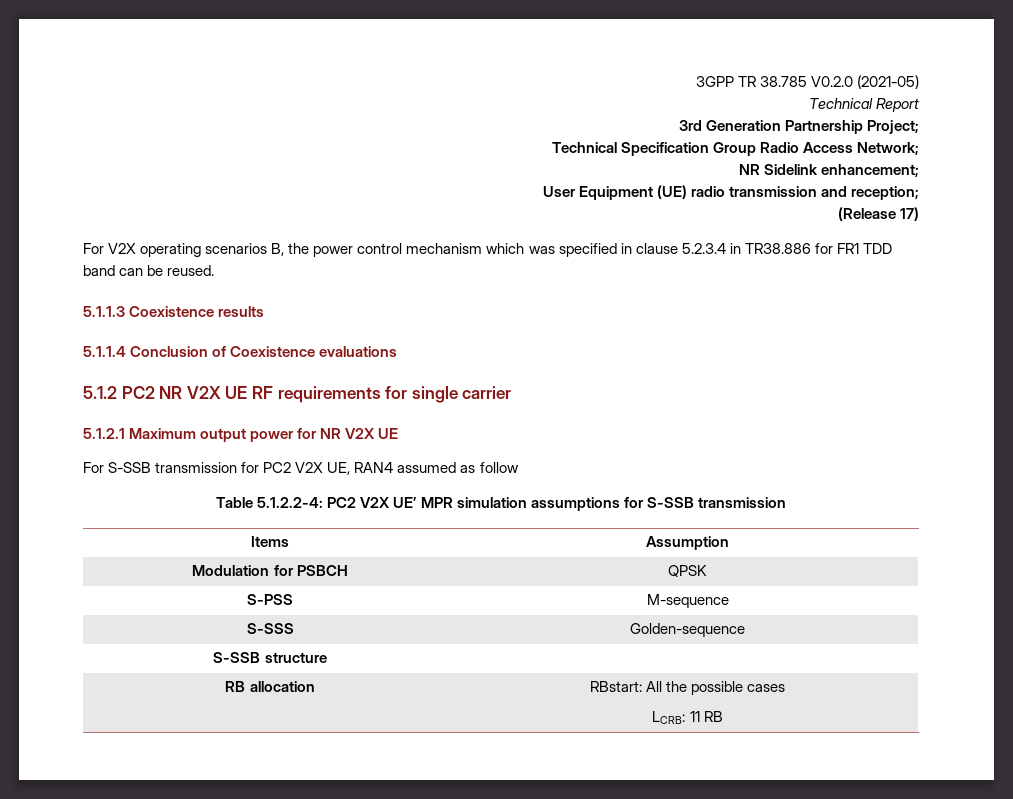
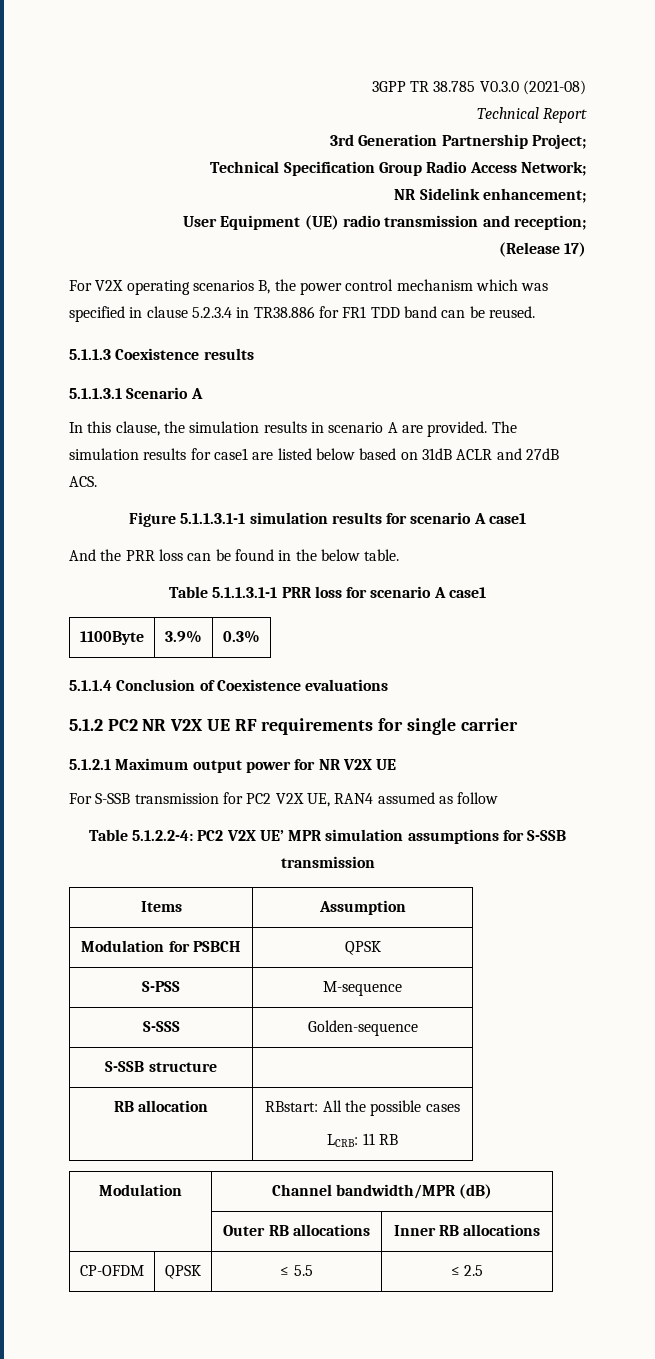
- 3GPP TR 38.785 V0.2.0 (2021-05)
+ 3GPP TR 38.785 V0.3.0 (2021-08)
+ 5.1.1.3.1 Scenario A
+ In this clause, the simulation results in scenario A are provided. The simulation results for case1 are listed below based on 31dB ACLR and 27dB ACS.
+ Figure 5.1.1.3.1-1 simulation results for scenario A case1
+ And the PRR loss can be found in the below table.
+ Table 5.1.1.3.1-1 PRR loss for scenario A case1
+ 1100Byte | 3.9% | 0.3%
+ Modulation | Channel bandwidth/MPR (dB)
+ | Outer RB allocations | Inner RB allocations
+ CP-OFDM | QPSK | ≤ 5.5 | ≤ 2.5

